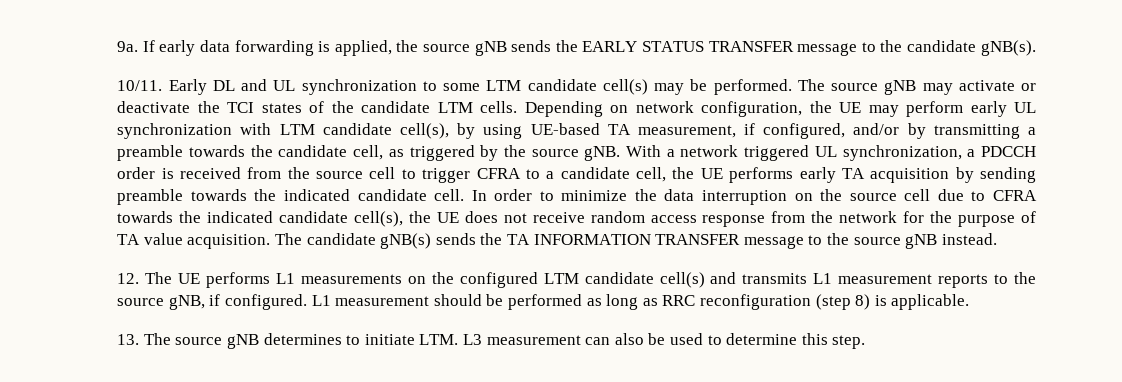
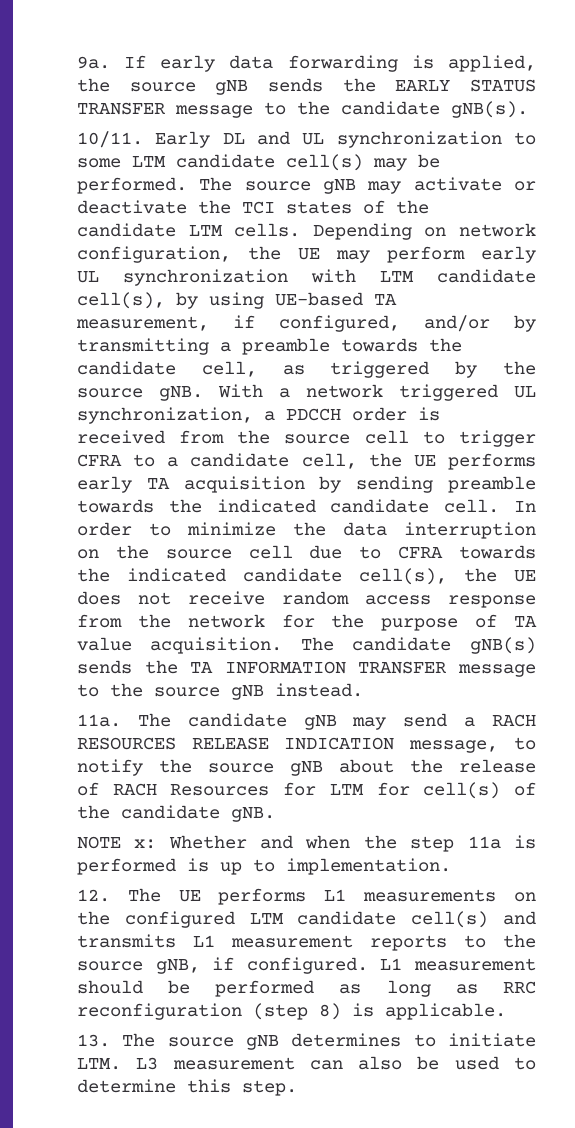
+ 11a. The candidate gNB may send a RACH RESOURCES RELEASE INDICATION message, to notify the source gNB about the release of RACH Resources for LTM for cell(s) of the candidate gNB.
+ NOTE x: Whether and when the step 11a is performed is up to implementation.

